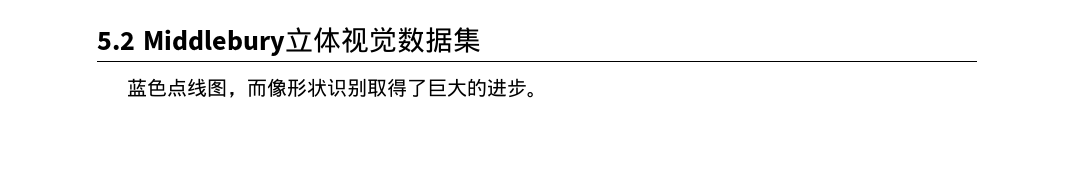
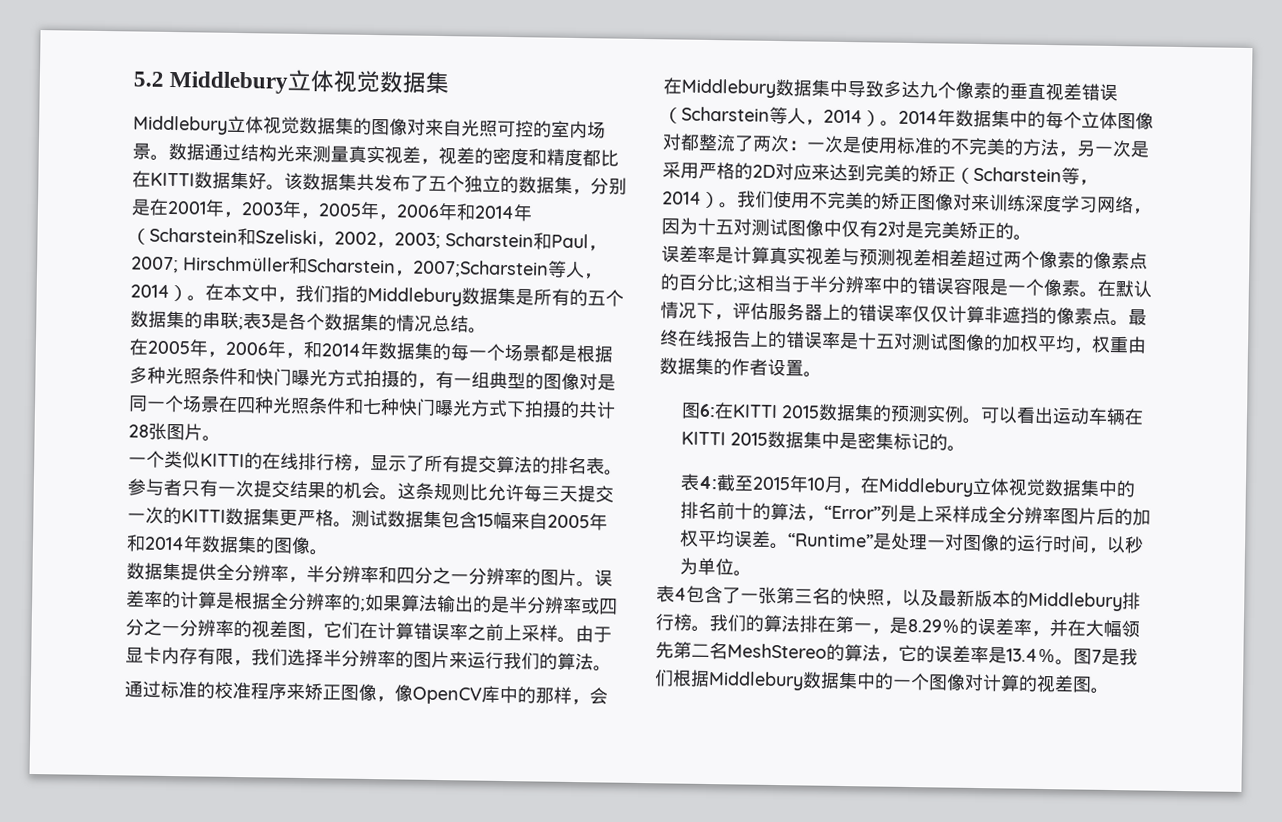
- 蓝色点线图，而像形状识别取得了巨大的进步。
+ Middlebury立体视觉数据集的图像对来自光照可控的室内场景。数据通过结构光来测量真实视差，视差的密度和精度都比在KITTI数据集好。该数据集共发布了五个独立的数据集，分别是在2001年，2003年，2005年，2006年和2014年（Scharstein和Szeliski，2002，2003; Scharstein和Paul，2007; Hirschmüller和Scharstein，2007;Scharstein等人，2014）。在本文中，我们指的Middlebury数据集是所有的五个数据集的串联;表3是各个数据集的情况总结。
+ 在2005年，2006年，和2014年数据集的每一个场景都是根据多种光照条件和快门曝光方式拍摄的，有一组典型的图像对是同一个场景在四种光照条件和七种快门曝光方式下拍摄的共计28张图片。
+ 一个类似KITTI的在线排行榜，显示了所有提交算法的排名表。参与者只有一次提交结果的机会。这条规则比允许每三天提交一次的KITTI数据集更严格。测试数据集包含15幅来自2005年和2014年数据集的图像。
+ 数据集提供全分辨率，半分辨率和四分之一分辨率的图片。误差率的计算是根据全分辨率的;如果算法输出的是半分辨率或四分之一分辨率的视差图，它们在计算错误率之前上采样。由于显卡内存有限，我们选择半分辨率的图片来运行我们的算法。
+ 通过标准的校准程序来矫正图像，像OpenCV库中的那样，会在Middlebury数据集中导致多达九个像素的垂直视差错误（Scharstein等人，2014）。2014年数据集中的每个立体图像对都整流了两次：一次是使用标准的不完美的方法，另一次是采用严格的2D对应来达到完美的矫正（Scharstein等，2014）。我们使用不完美的矫正图像对来训练深度学习网络，因为十五对测试图像中仅有2对是完美矫正的。
+ 误差率是计算真实视差与预测视差相差超过两个像素的像素点的百分比;这相当于半分辨率中的错误容限是一个像素。在默认情况下，评估服务器上的错误率仅仅计算非遮挡的像素点。最终在线报告上的错误率是十五对测试图像的加权平均，权重由数据集的作者设置。
+ 图6:在KITTI 2015数据集的预测实例。可以看出运动车辆在KITTI 2015数据集中是密集标记的。
+ 表4:截至2015年10月，在Middlebury立体视觉数据集中的排名前十的算法，“Error”列是上采样成全分辨率图片后的加权平均误差。“Runtime”是处理一对图像的运行时间，以秒为单位。
+ 表4包含了一张第三名的快照，以及最新版本的Middlebury排行榜。我们的算法排在第一，是8.29％的误差率，并在大幅领先第二名MeshStereo的算法，它的误差率是13.4％。图7是我们根据Middlebury数据集中的一个图像对计算的视差图。

